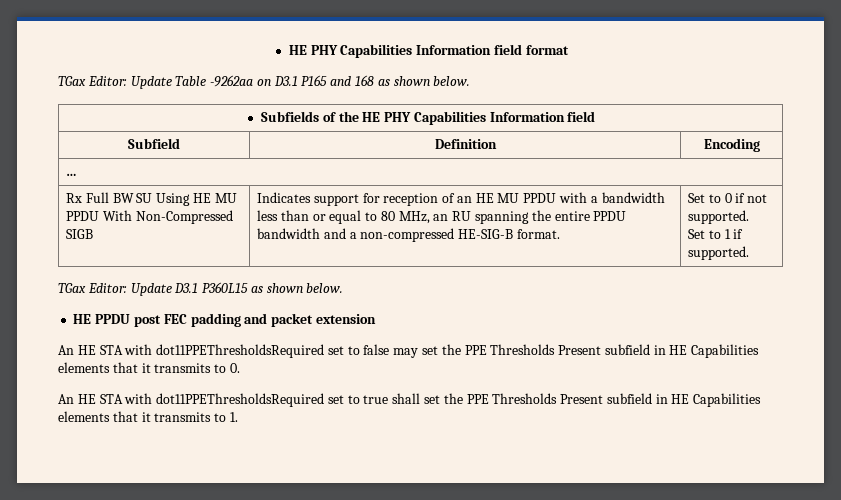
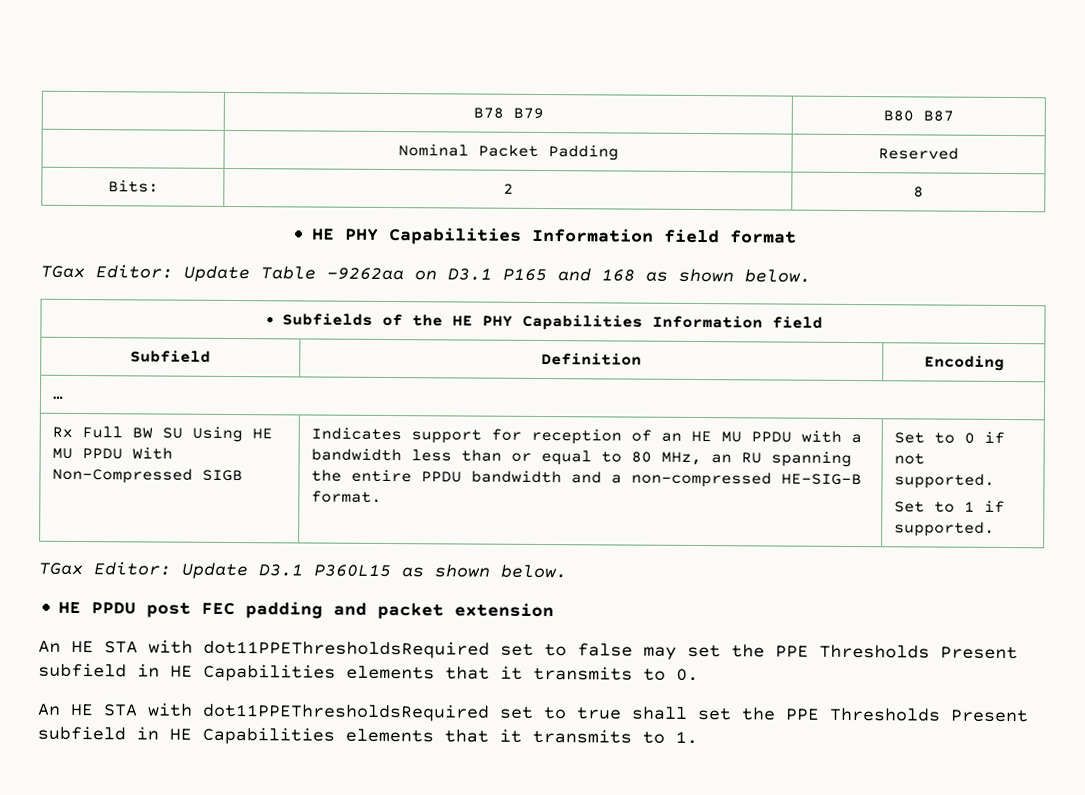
+ | B78 B79 | B80 B87
+ | Nominal Packet Padding | Reserved
+ Bits: | 2 | 8

